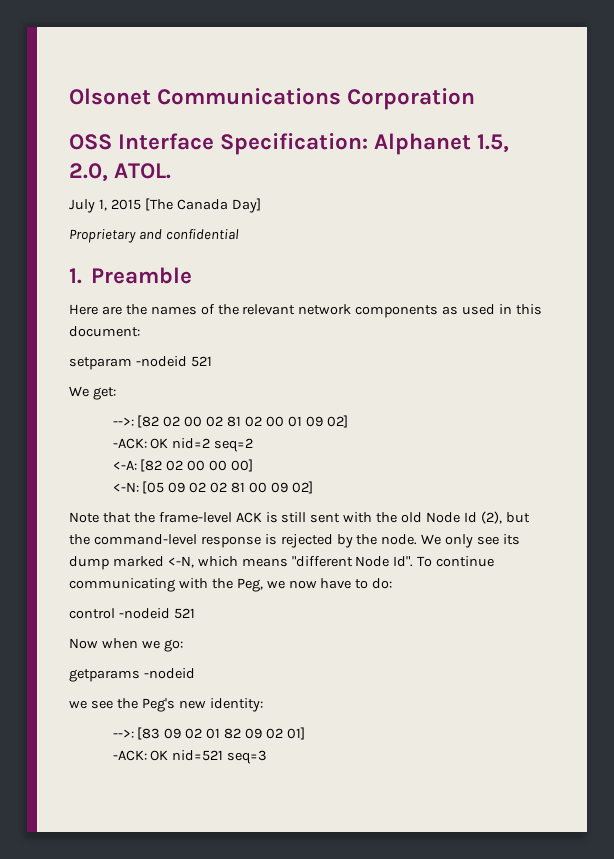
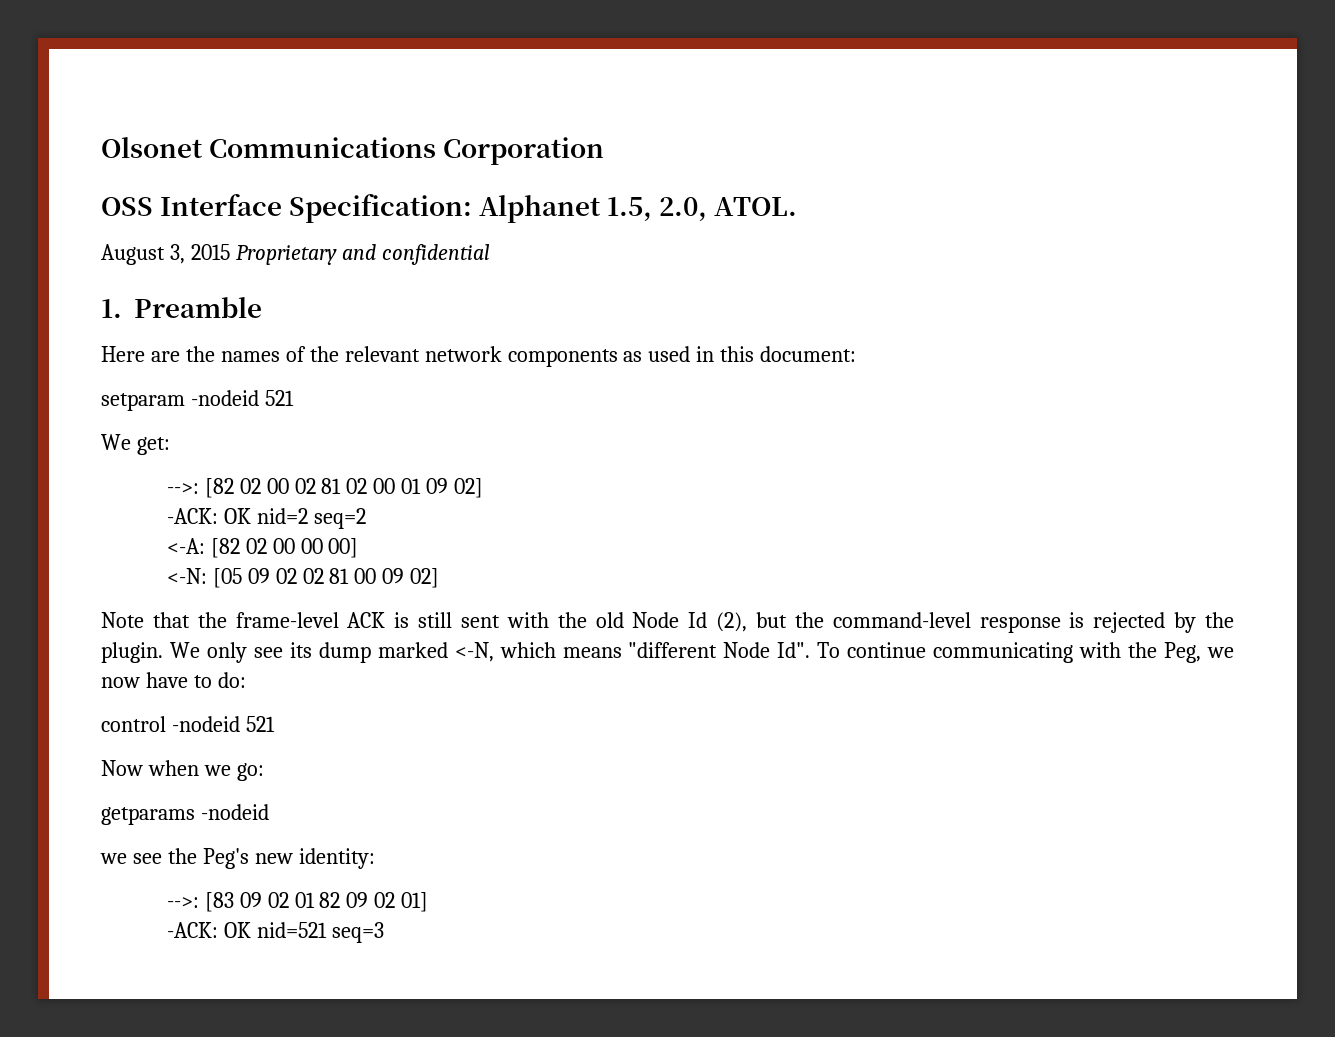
- July 1, 2015 [The Canada Day]
- Proprietary and confidential
+ August 3, 2015 Proprietary and confidential
- Note that the frame-level ACK is still sent with the old Node Id (2), but the command-level response is rejected by the node.
+ Note that the frame-level ACK is still sent with the old Node Id (2), but the command-level response is rejected by the plugin.

